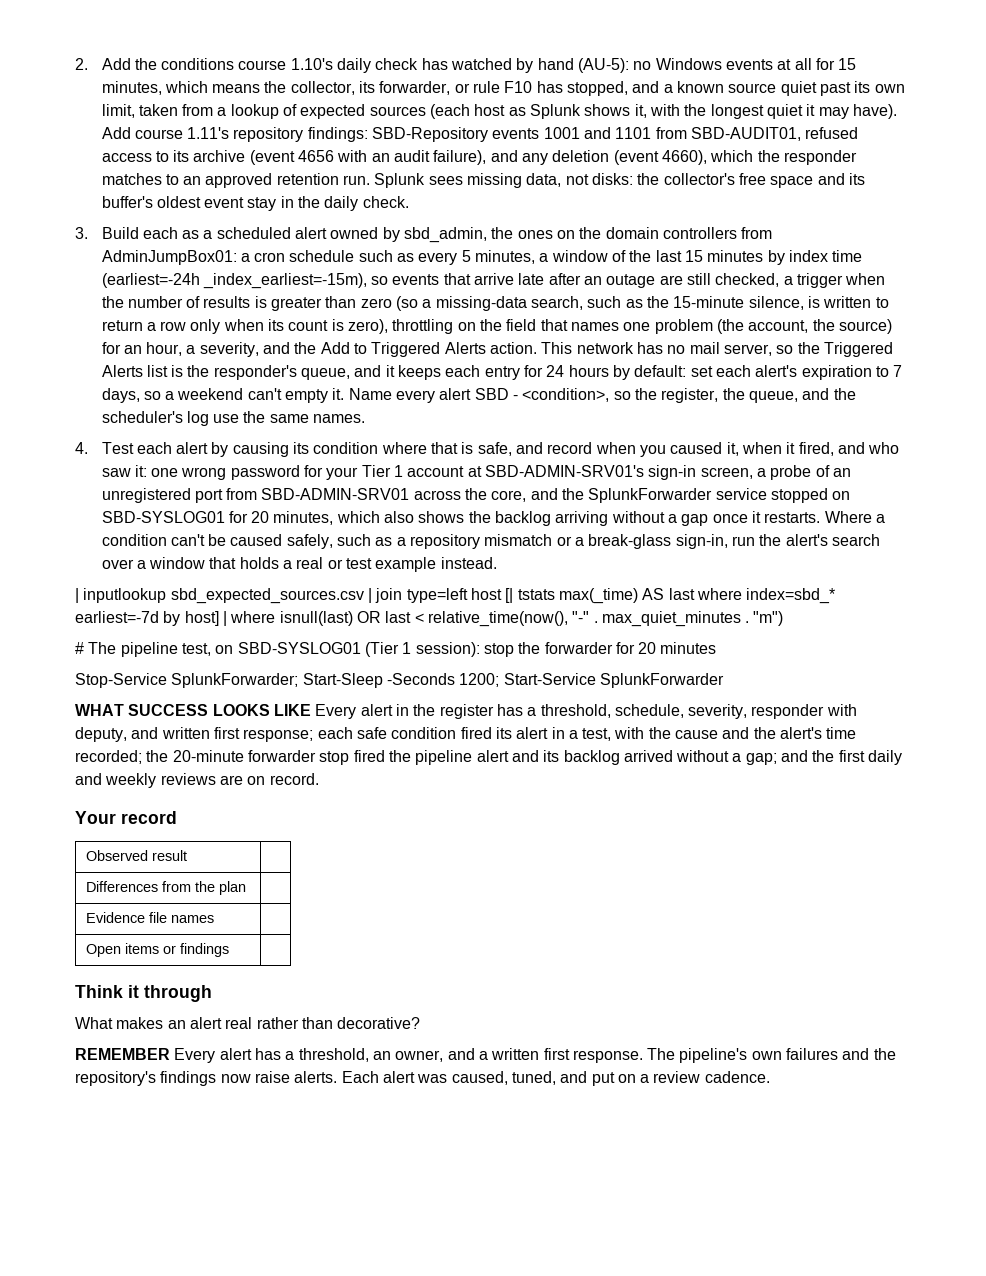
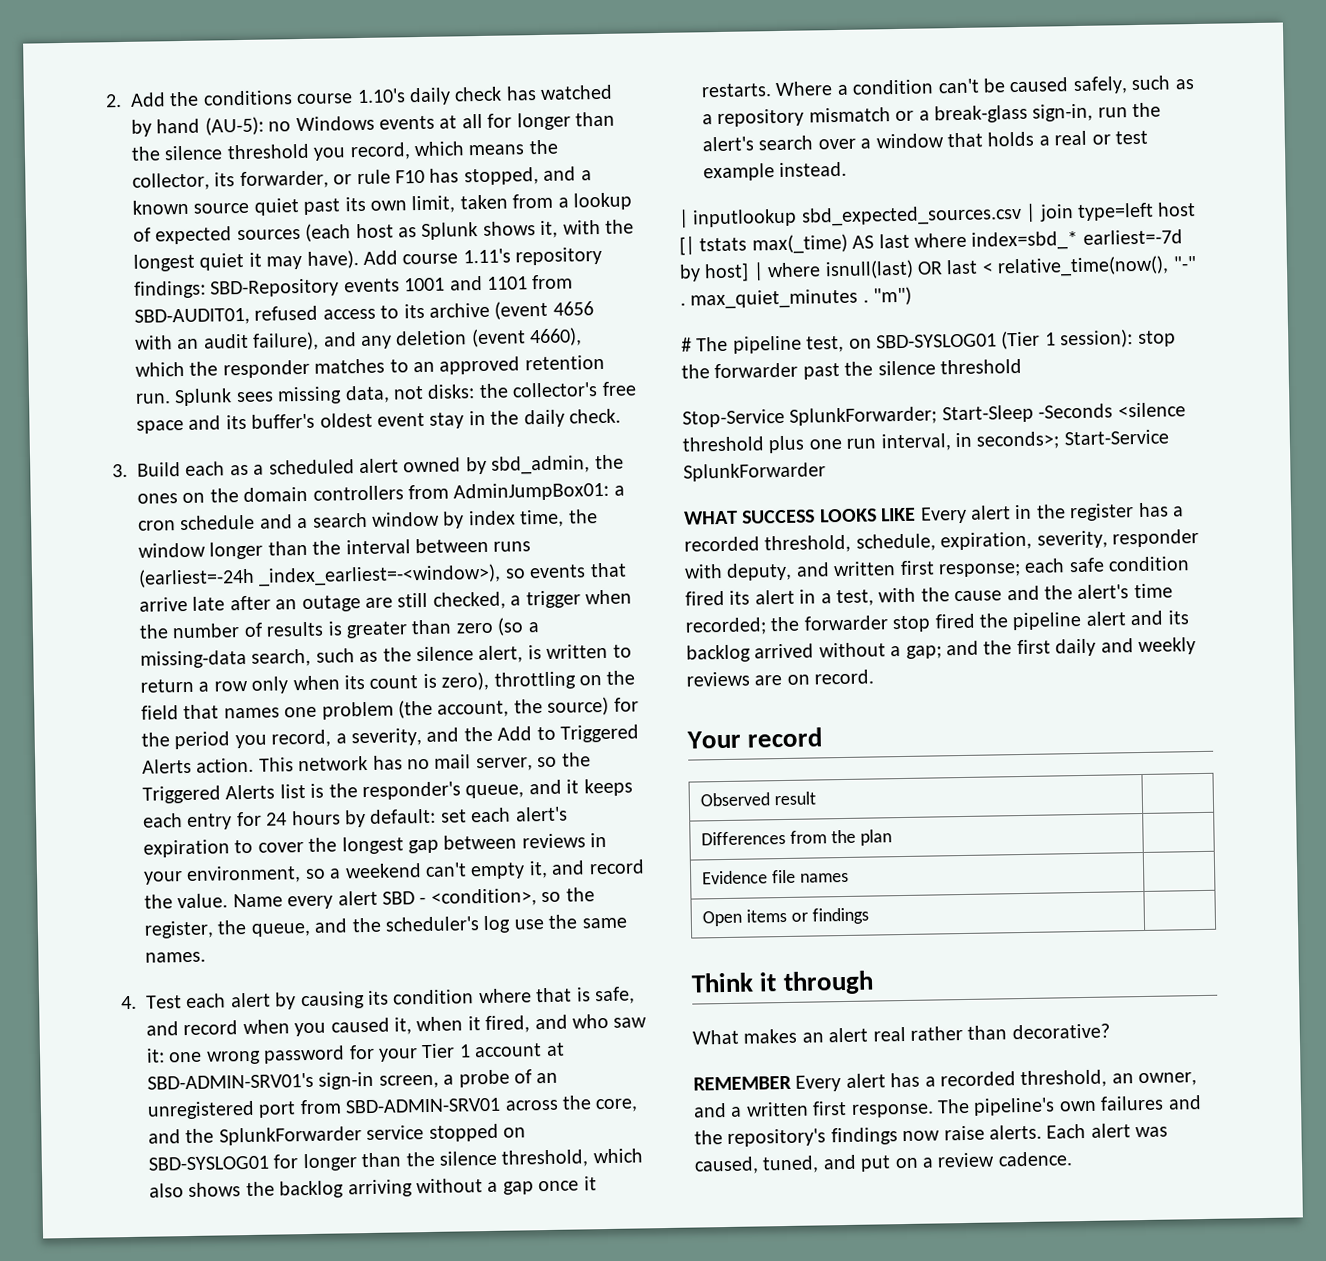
- 2. Add the conditions course 1.10's daily check has watched by hand (AU-5): no Windows events at all for 15 minutes, which means the collector, its forwarder, or rule F10 has stopped, and a known source quiet past its own limit, taken from a lookup of expected sources (each host as Splunk shows it, with the longest quiet it may have).
+ 2. Add the conditions course 1.10's daily check has watched by hand (AU-5): no Windows events at all for longer than the silence threshold you record, which means the collector, its forwarder, or rule F10 has stopped, and a known source quiet past its own limit, taken from a lookup of expected sources (each host as Splunk shows it, with the longest quiet it may have).
- a cron schedule such as every 5 minutes, a window of the last 15 minutes by index time (earliest=-24h _index_earliest=-15m), so events that arrive late after an outage are still checked, a trigger when the number of results is greater than zero (so a missing-data search, such as the 15-minute silence, is written to return a row only when its count is zero), throttling on the field that names one problem (the account, the source) for an hour, a severity, and the Add to Triggered Alerts action.
+ a cron schedule and a search window by index time, the window longer than the interval between runs (earliest=-24h _index_earliest=-<window>), so events that arrive late after an outage are still checked, a trigger when the number of results is greater than zero (so a missing-data search, such as the silence alert, is written to return a row only when its count is zero), throttling on the field that names one problem (the account, the source) for the period you record, a severity, and the Add to Triggered Alerts action.
- This network has no mail server, so the Triggered Alerts list is the responder's queue, and it keeps each entry for 24 hours by default: set each alert's expiration to 7 days, so a weekend can't empty it.
+ This network has no mail server, so the Triggered Alerts list is the responder's queue, and it keeps each entry for 24 hours by default: set each alert's expiration to cover the longest gap between reviews in your environment, so a weekend can't empty it, and record the value.
- one wrong password for your Tier 1 account at SBD-ADMIN-SRV01's sign-in screen, a probe of an unregistered port from SBD-ADMIN-SRV01 across the core, and the SplunkForwarder service stopped on SBD-SYSLOG01 for 20 minutes, which also shows the backlog arriving without a gap once it restarts.
+ one wrong password for your Tier 1 account at SBD-ADMIN-SRV01's sign-in screen, a probe of an unregistered port from SBD-ADMIN-SRV01 across the core, and the SplunkForwarder service stopped on SBD-SYSLOG01 for longer than the silence threshold, which also shows the backlog arriving without a gap once it restarts.
- # The pipeline test, on SBD-SYSLOG01 (Tier 1 session): stop the forwarder for 20 minutes
+ # The pipeline test, on SBD-SYSLOG01 (Tier 1 session): stop the forwarder past the silence threshold
- Stop-Service SplunkForwarder; Start-Sleep -Seconds 1200; Start-Service SplunkForwarder
+ Stop-Service SplunkForwarder; Start-Sleep -Seconds <silence threshold plus one run interval, in seconds>; Start-Service SplunkForwarder
- WHAT SUCCESS LOOKS LIKE Every alert in the register has a threshold, schedule, severity, responder with deputy, and written first response;
+ WHAT SUCCESS LOOKS LIKE Every alert in the register has a recorded threshold, schedule, expiration, severity, responder with deputy, and written first response;
- the 20-minute forwarder stop fired the pipeline alert and its backlog arrived without a gap;
+ the forwarder stop fired the pipeline alert and its backlog arrived without a gap;
- REMEMBER Every alert has a threshold, an owner, and a written first response.
+ REMEMBER Every alert has a recorded threshold, an owner, and a written first response.

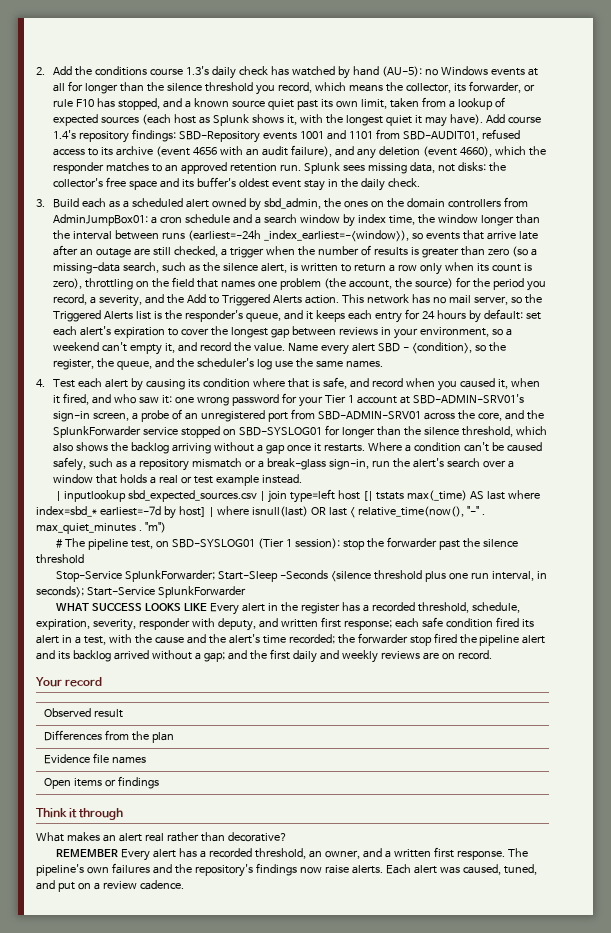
- 2. Add the conditions course 1.10's daily check has watched by hand (AU-5):
+ 2. Add the conditions course 1.3's daily check has watched by hand (AU-5):
- Add course 1.11's repository findings: SBD-Repository events 1001 and 1101 from SBD-AUDIT01, refused access to its archive (event 4656 with an audit failure), and any deletion (event 4660), which the responder matches to an approved retention run.
+ Add course 1.4's repository findings: SBD-Repository events 1001 and 1101 from SBD-AUDIT01, refused access to its archive (event 4656 with an audit failure), and any deletion (event 4660), which the responder matches to an approved retention run.

